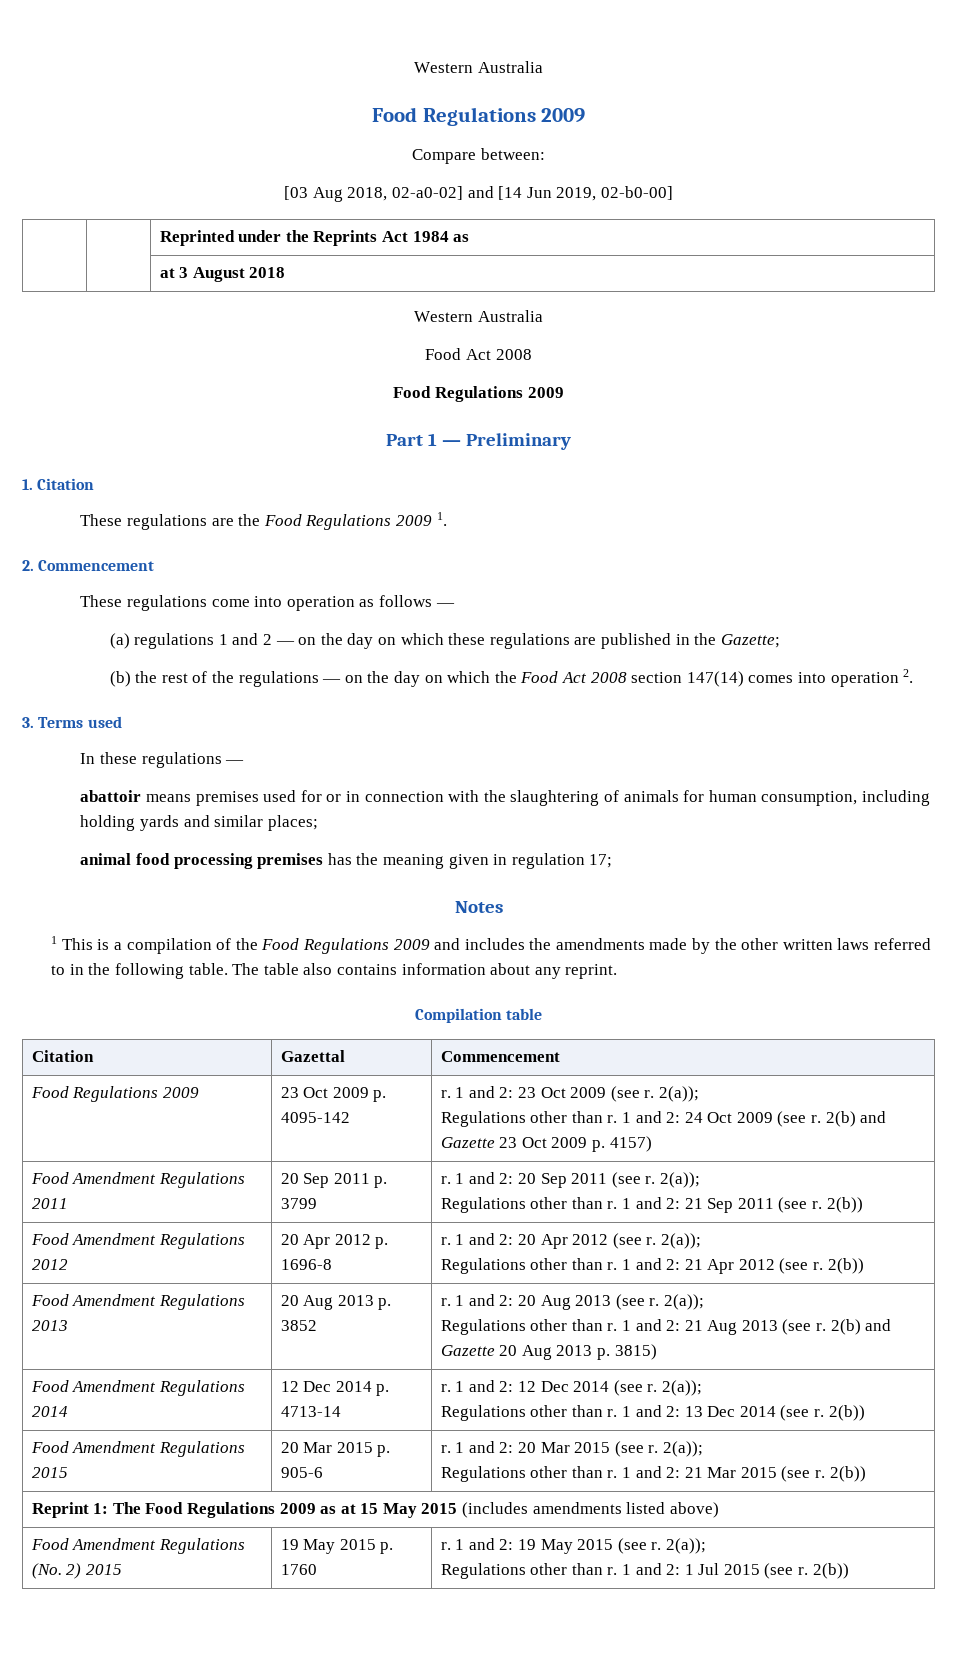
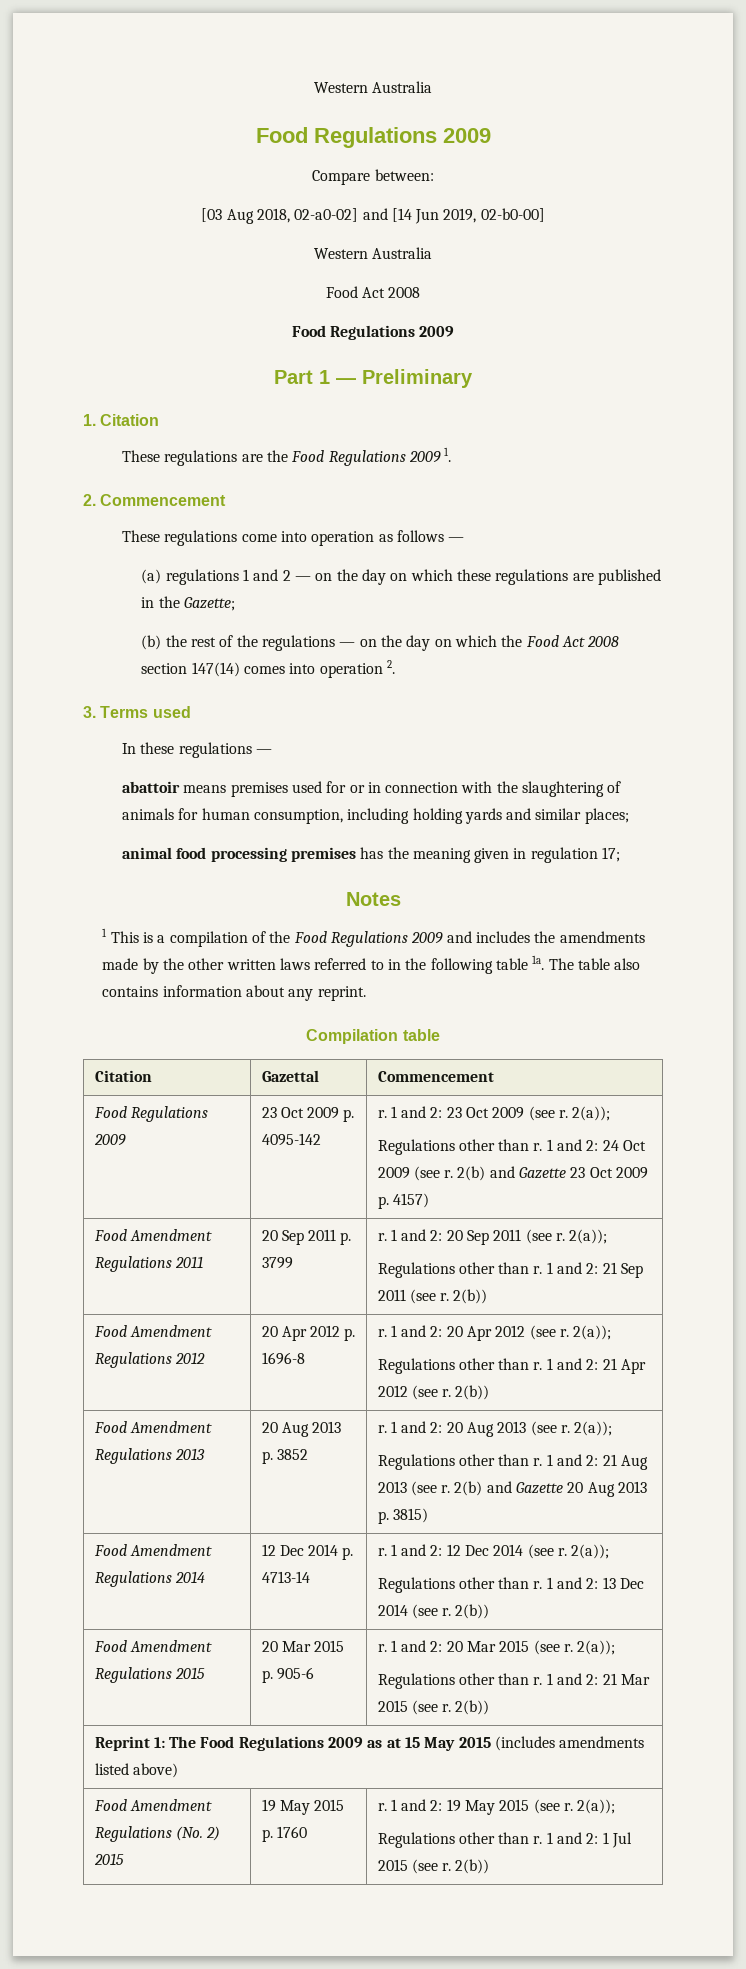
- | | Reprinted under the Reprints Act 1984 as
- | | at 3 August 2018
- 1 This is a compilation of the Food Regulations 2009 and includes the amendments made by the other written laws referred to in the following table.
+ 1 This is a compilation of the Food Regulations 2009 and includes the amendments made by the other written laws referred to in the following table 1a.

